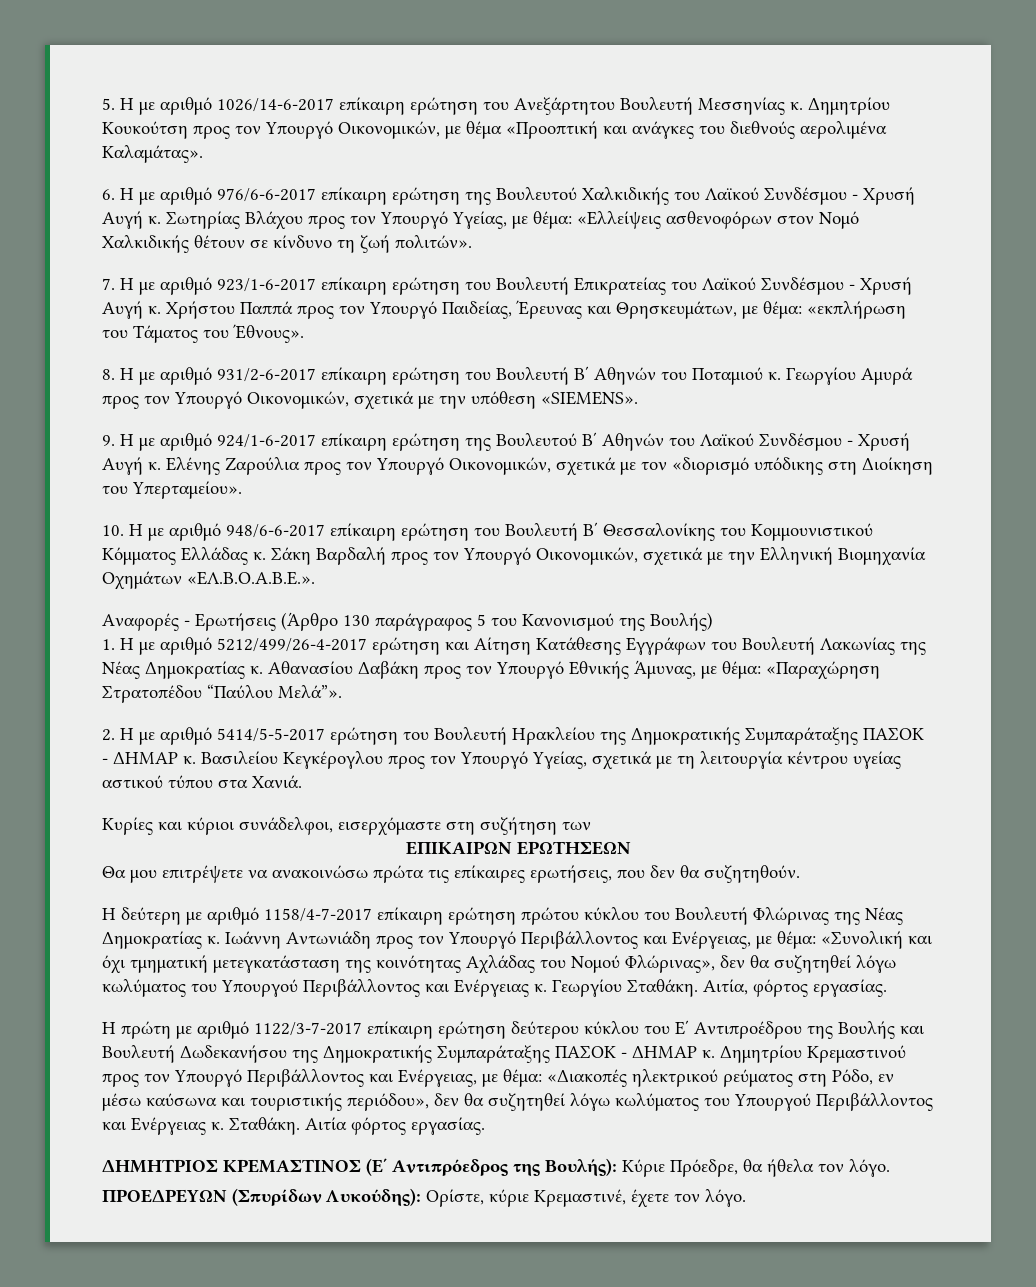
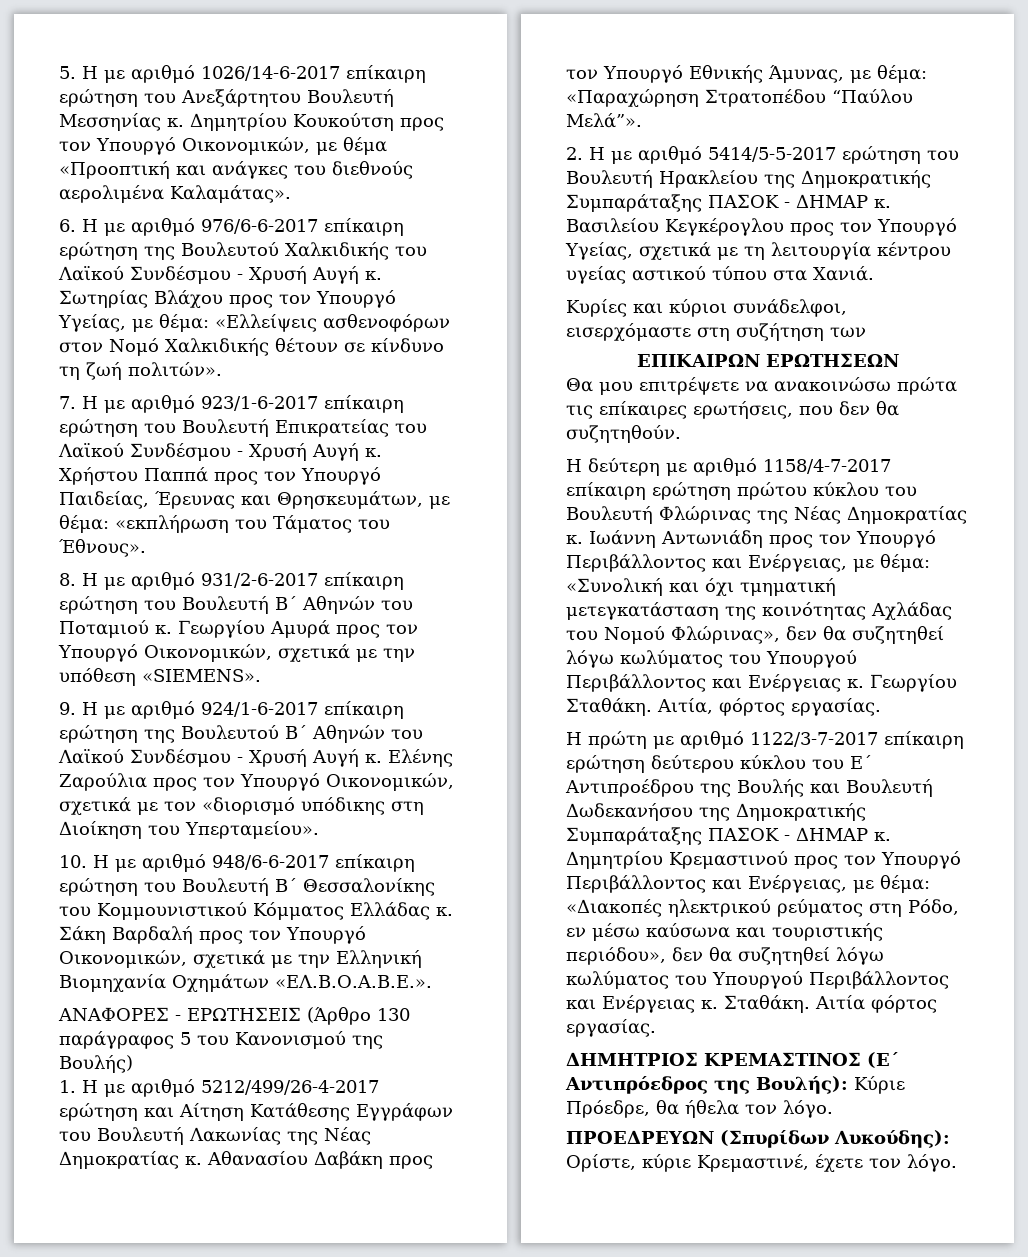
- Αναφορές - Ερωτήσεις (Άρθρο 130 παράγραφος 5 του Κανονισμού της Βουλής)
+ ΑΝΑΦΟΡΕΣ - ΕΡΩΤΗΣΕΙΣ (Άρθρο 130 παράγραφος 5 του Κανονισμού της Βουλής)

